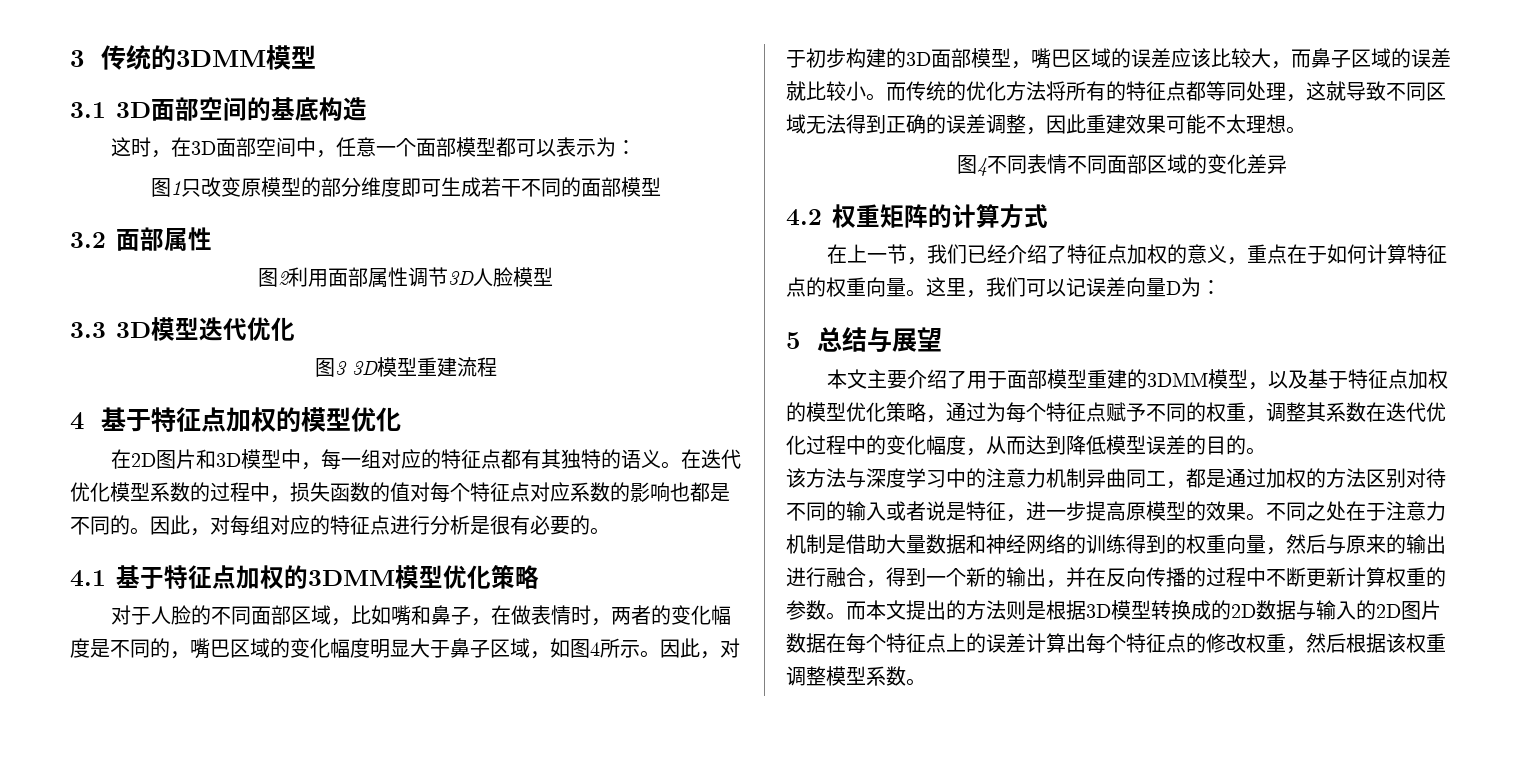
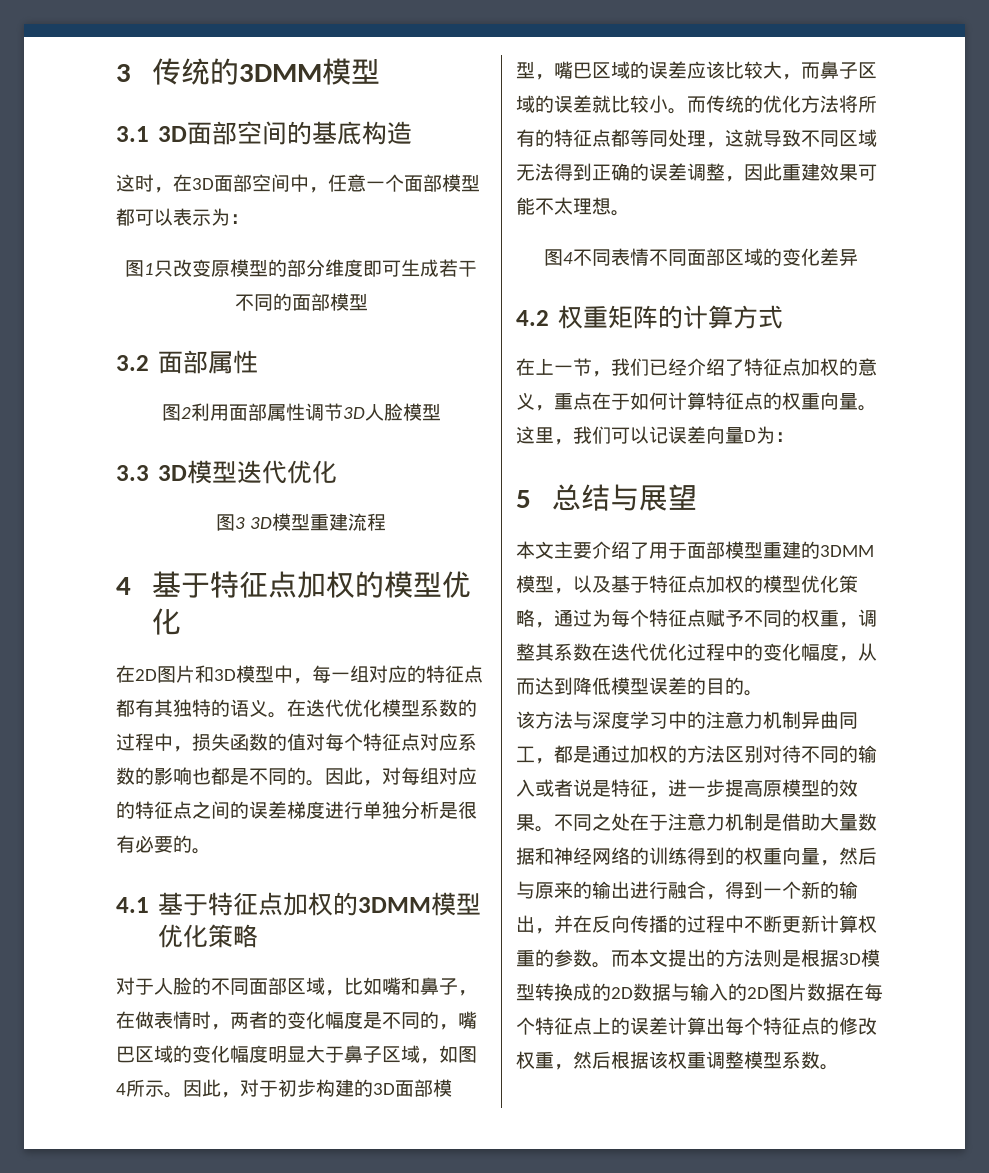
- 因此，对每组对应的特征点进行分析是很有必要的。
+ 因此，对每组对应的特征点之间的误差梯度进行单独分析是很有必要的。

